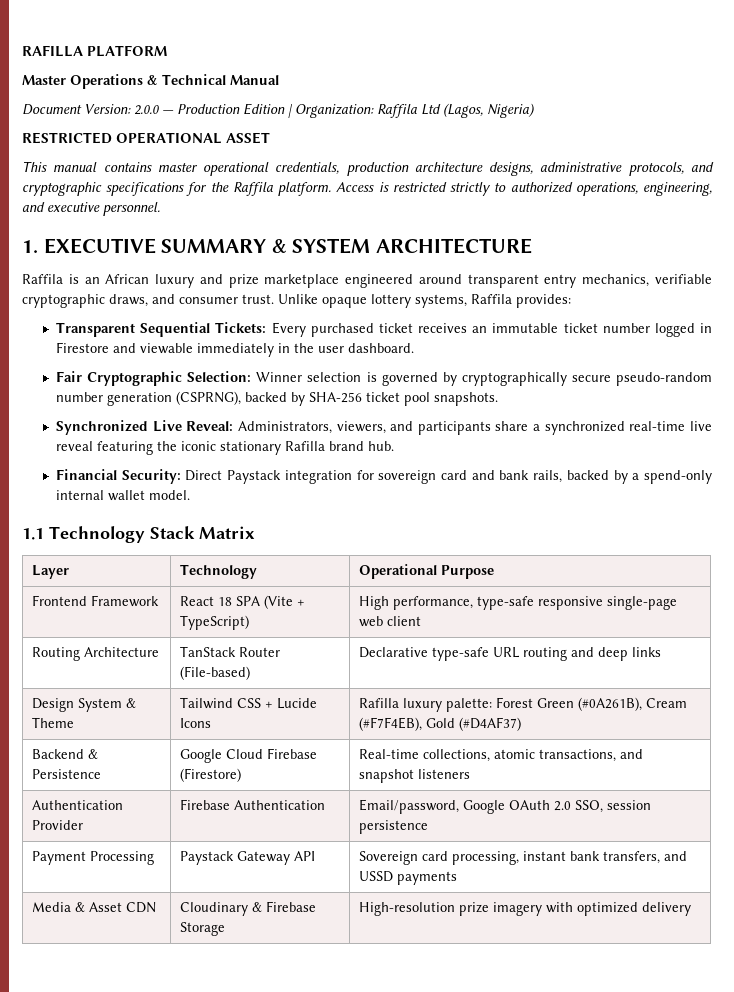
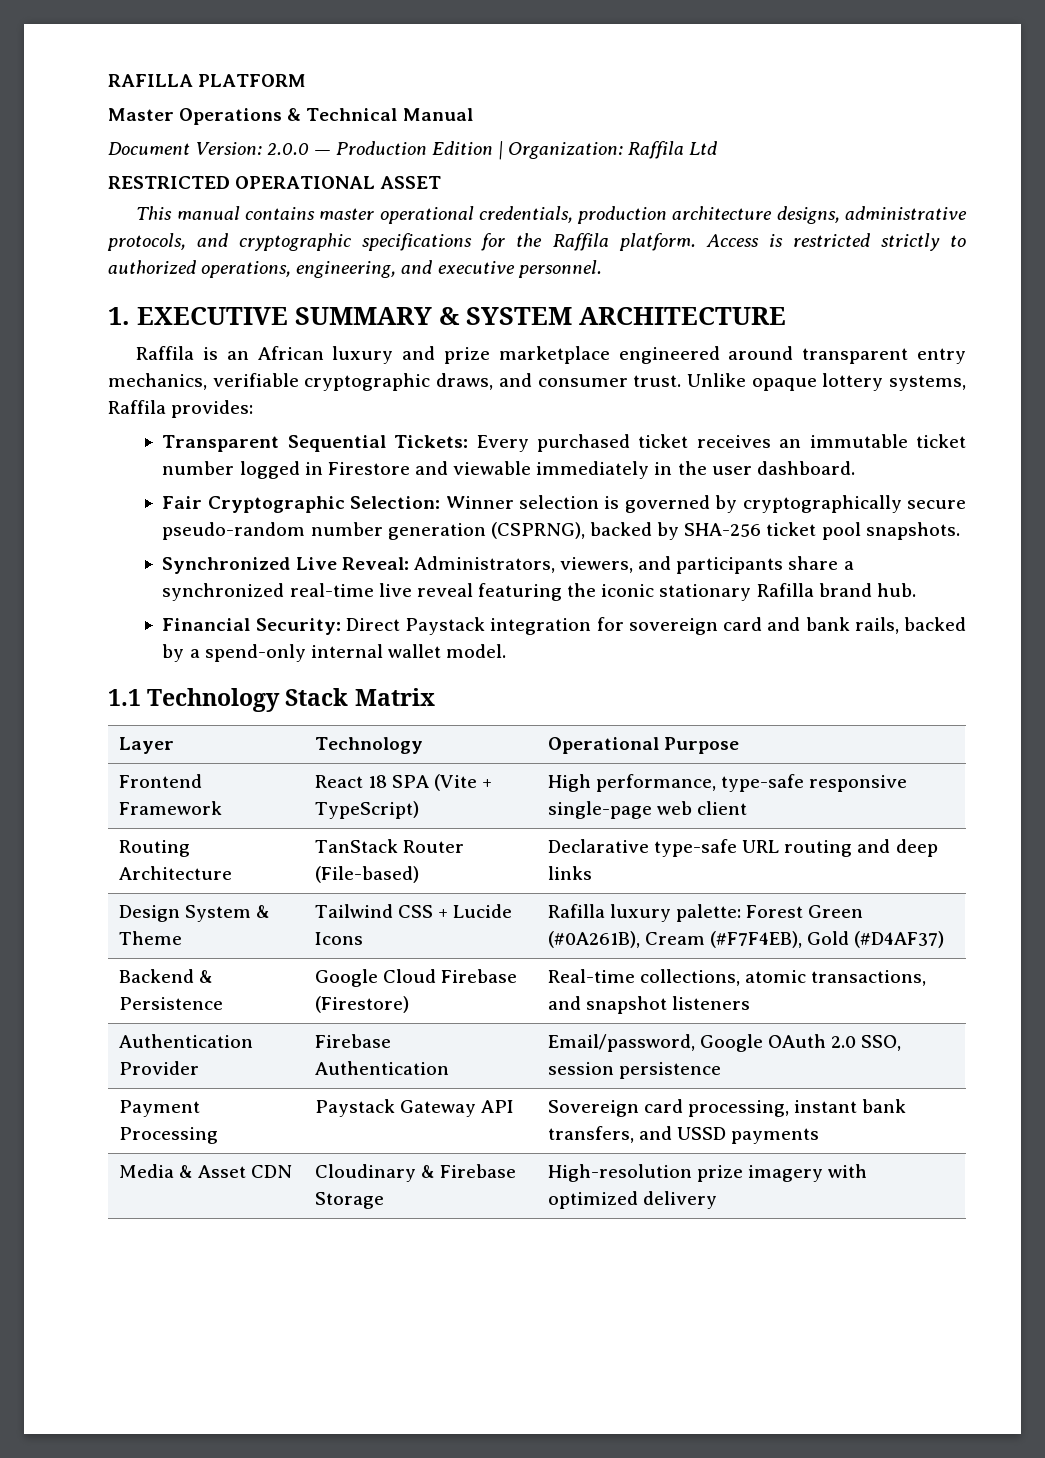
- Document Version: 2.0.0 — Production Edition | Organization: Raffila Ltd (Lagos, Nigeria)
+ Document Version: 2.0.0 — Production Edition | Organization: Raffila Ltd

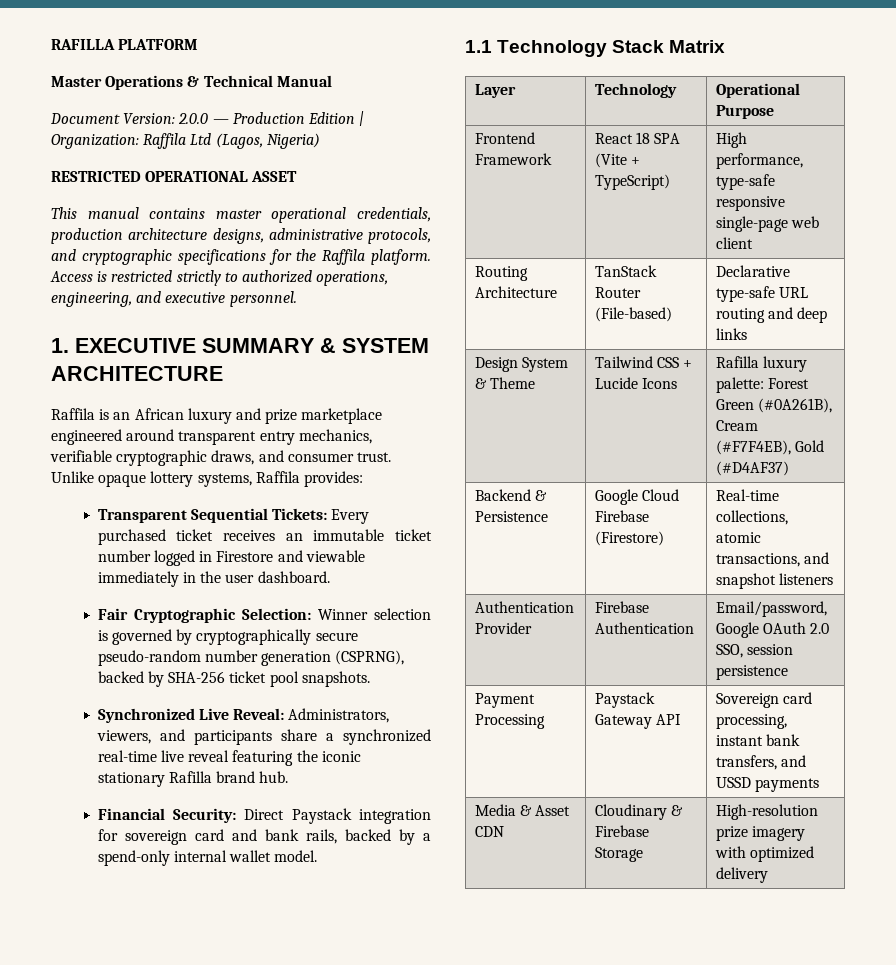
- Document Version: 2.0.0 — Production Edition | Organization: Raffila Ltd
+ Document Version: 2.0.0 — Production Edition | Organization: Raffila Ltd (Lagos, Nigeria)

